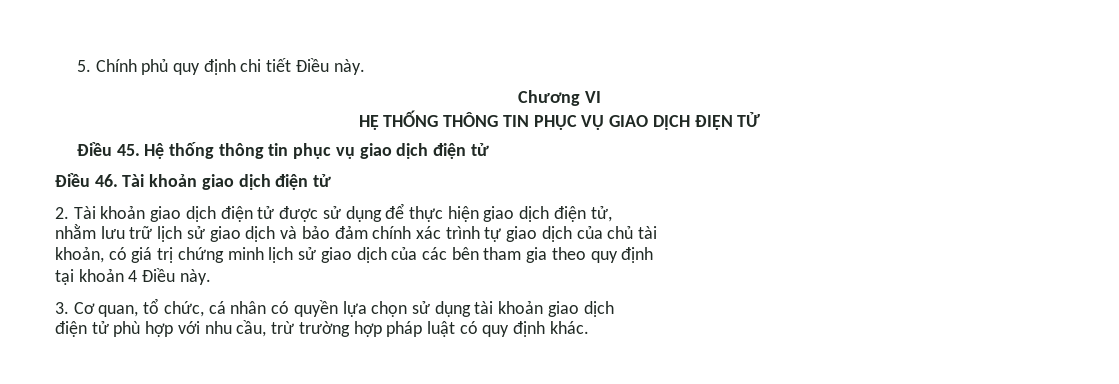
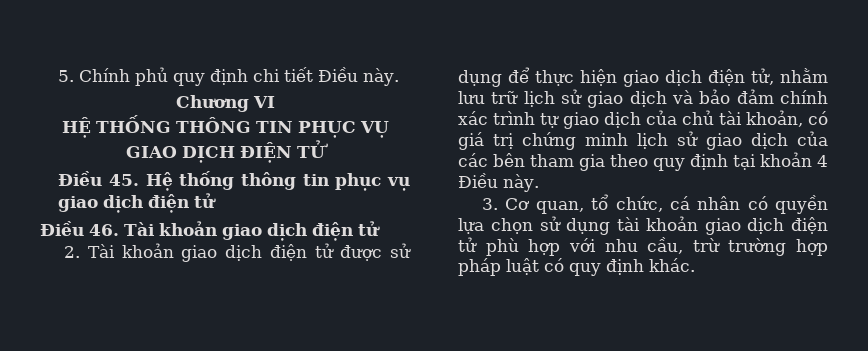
- 2. Tài khoản giao dịch điện tử được sử dụng để thực hiện giao dịch điện tử,
- nhằm lưu trữ lịch sử giao dịch và bảo đảm chính xác trình tự giao dịch của chủ tài
- khoản, có giá trị chứng minh lịch sử giao dịch của các bên tham gia theo quy định
- tại khoản 4 Điều này.
+ 2. Tài khoản giao dịch điện tử được sử dụng để thực hiện giao dịch điện tử, nhằm lưu trữ lịch sử giao dịch và bảo đảm chính xác trình tự giao dịch của chủ tài khoản, có giá trị chứng minh lịch sử giao dịch của các bên tham gia theo quy định tại khoản 4 Điều này.
- 3. Cơ quan, tổ chức, cá nhân có quyền lựa chọn sử dụng tài khoản giao dịch
- điện tử phù hợp với nhu cầu, trừ trường hợp pháp luật có quy định khác.
+ 3. Cơ quan, tổ chức, cá nhân có quyền lựa chọn sử dụng tài khoản giao dịch điện tử phù hợp với nhu cầu, trừ trường hợp pháp luật có quy định khác.

